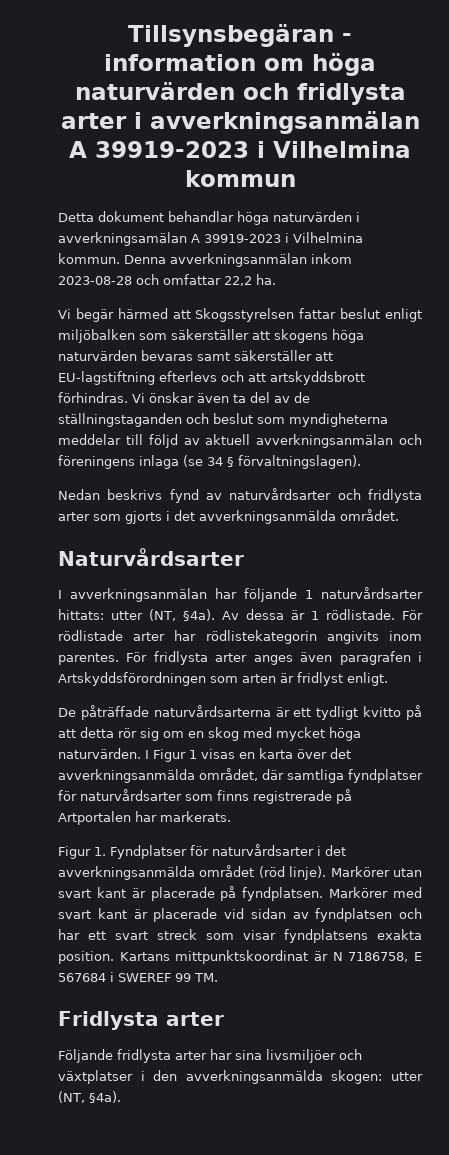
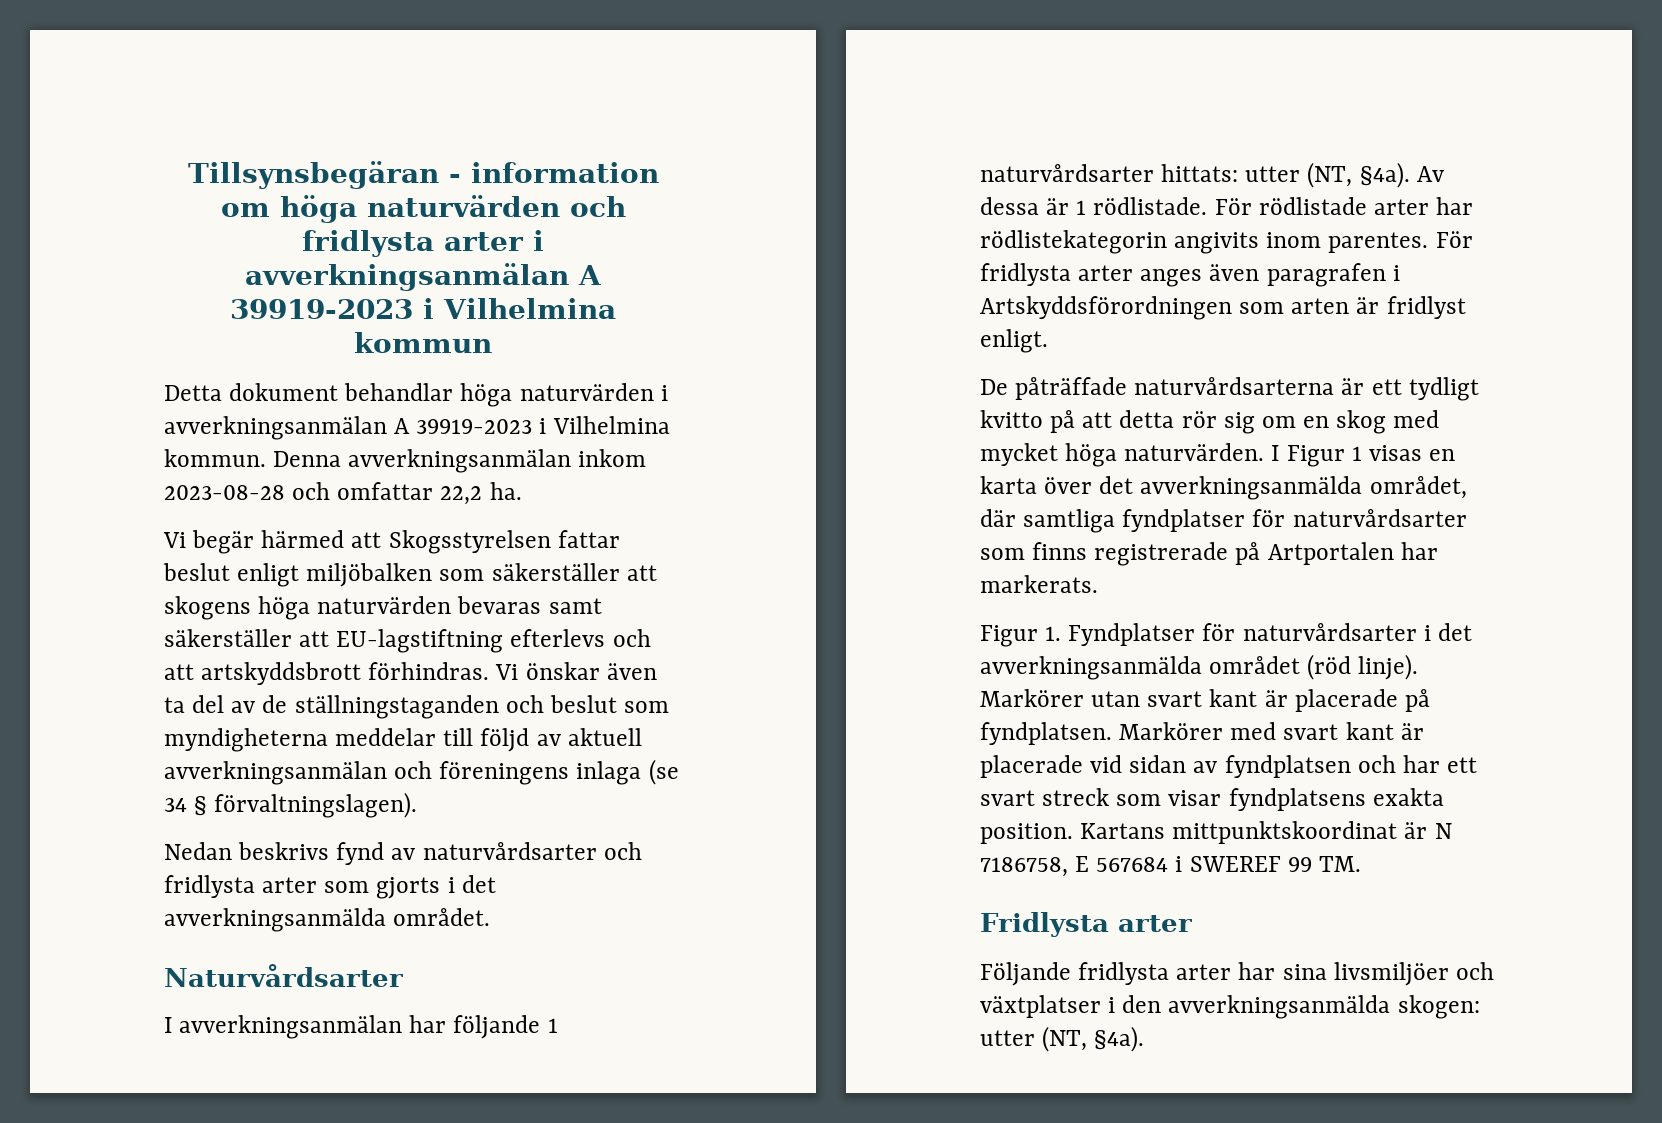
- Detta dokument behandlar höga naturvärden i avverkningsamälan A 39919-2023 i Vilhelmina kommun.
+ Detta dokument behandlar höga naturvärden i avverkningsanmälan A 39919-2023 i Vilhelmina kommun.

